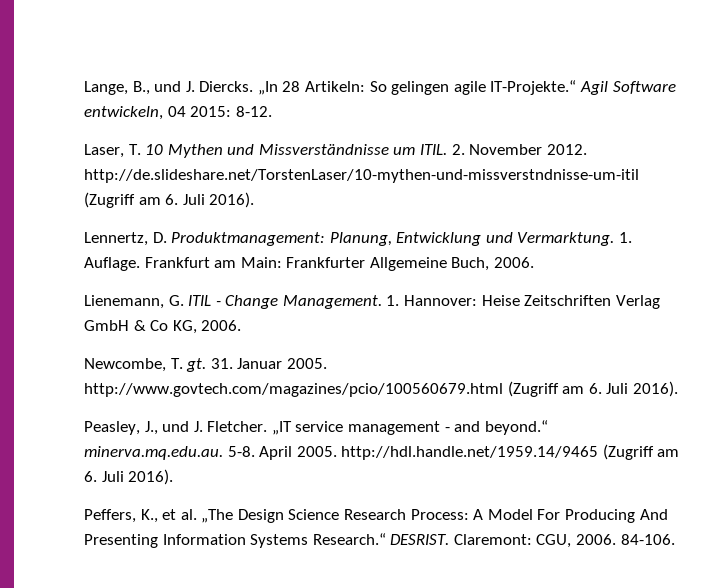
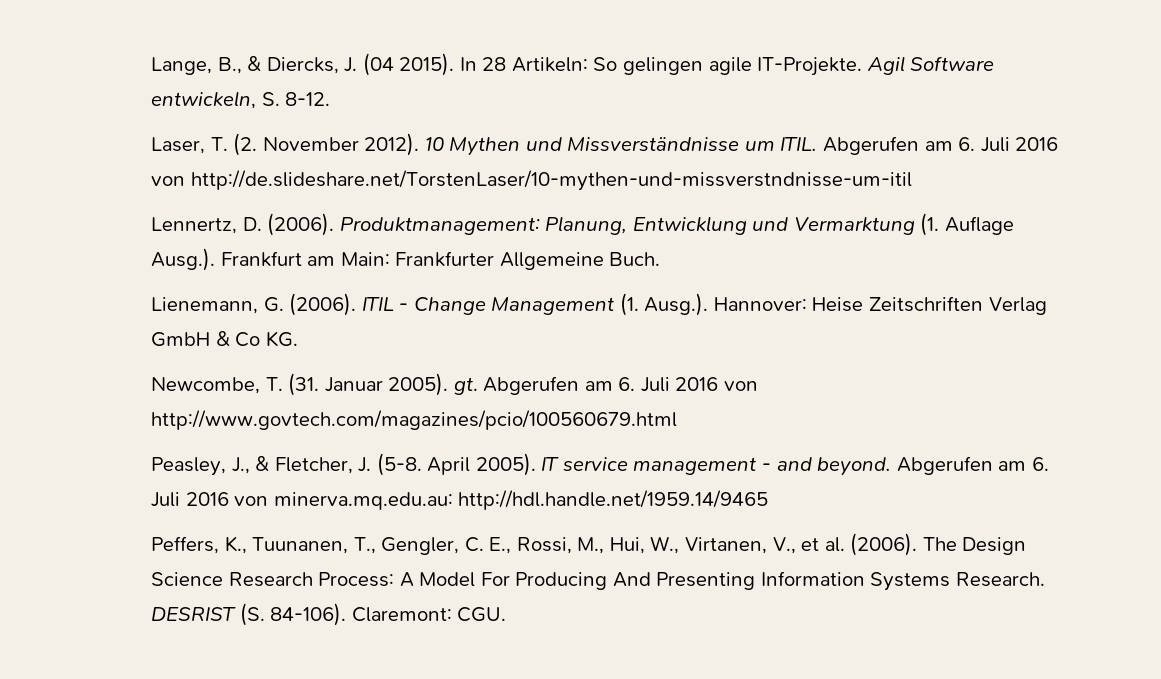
- Lange, B., und J. Diercks. „In 28 Artikeln: So gelingen agile IT-Projekte.“ Agil Software entwickeln, 04 2015: 8-12.
+ Lange, B., & Diercks, J. (04 2015). In 28 Artikeln: So gelingen agile IT-Projekte. Agil Software entwickeln, S. 8-12.
- Laser, T. 10 Mythen und Missverständnisse um ITIL.
+ Laser, T. (2. November 2012). 10 Mythen und Missverständnisse um ITIL.
- 2. November 2012. http://de.slideshare.net/TorstenLaser/10-mythen-und-missverstndnisse-um-itil (Zugriff am 6. Juli 2016).
+ Abgerufen am 6. Juli 2016 von http://de.slideshare.net/TorstenLaser/10-mythen-und-missverstndnisse-um-itil
- Lennertz, D. Produktmanagement: Planung, Entwicklung und Vermarktung. 1. Auflage. Frankfurt am Main: Frankfurter Allgemeine Buch, 2006.
+ Lennertz, D. (2006). Produktmanagement: Planung, Entwicklung und Vermarktung (1. Auflage Ausg.). Frankfurt am Main: Frankfurter Allgemeine Buch.
- Lienemann, G. ITIL - Change Management. 1. Hannover: Heise Zeitschriften Verlag GmbH & Co KG, 2006.
+ Lienemann, G. (2006). ITIL - Change Management (1. Ausg.). Hannover: Heise Zeitschriften Verlag GmbH & Co KG.
- Newcombe, T. gt. 31. Januar 2005. http://www.govtech.com/magazines/pcio/100560679.html (Zugriff am 6. Juli 2016).
- Peasley, J., und J. Fletcher. „IT service management - and beyond.“ minerva.mq.edu.au. 5-8. April 2005. http://hdl.handle.net/1959.14/9465 (Zugriff am 6. Juli 2016).
- Peffers, K., et al. „The Design Science Research Process: A Model For Producing And Presenting Information Systems Research.“ DESRIST. Claremont: CGU, 2006. 84-106.
+ Newcombe, T. (31. Januar 2005). gt. Abgerufen am 6. Juli 2016 von http://www.govtech.com/magazines/pcio/100560679.html
+ Peasley, J., & Fletcher, J. (5-8. April 2005). IT service management - and beyond. Abgerufen am 6. Juli 2016 von minerva.mq.edu.au: http://hdl.handle.net/1959.14/9465
+ Peffers, K., Tuunanen, T., Gengler, C. E., Rossi, M., Hui, W., Virtanen, V., et al. (2006). The Design Science Research Process: A Model For Producing And Presenting Information Systems Research. DESRIST (S. 84-106). Claremont: CGU.

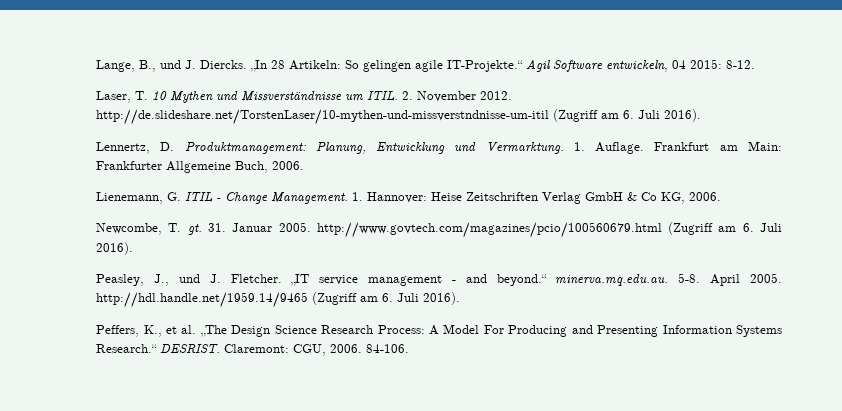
- Lange, B., & Diercks, J. (04 2015). In 28 Artikeln: So gelingen agile IT-Projekte. Agil Software entwickeln, S. 8-12.
+ Lange, B., und J. Diercks. „In 28 Artikeln: So gelingen agile IT-Projekte.“ Agil Software entwickeln, 04 2015: 8-12.
- Laser, T. (2. November 2012). 10 Mythen und Missverständnisse um ITIL.
+ Laser, T. 10 Mythen und Missverständnisse um ITIL.
- Abgerufen am 6. Juli 2016 von http://de.slideshare.net/TorstenLaser/10-mythen-und-missverstndnisse-um-itil
+ 2. November 2012. http://de.slideshare.net/TorstenLaser/10-mythen-und-missverstndnisse-um-itil (Zugriff am 6. Juli 2016).
- Lennertz, D. (2006). Produktmanagement: Planung, Entwicklung und Vermarktung (1. Auflage Ausg.). Frankfurt am Main: Frankfurter Allgemeine Buch.
+ Lennertz, D. Produktmanagement: Planung, Entwicklung und Vermarktung. 1. Auflage. Frankfurt am Main: Frankfurter Allgemeine Buch, 2006.
- Lienemann, G. (2006). ITIL - Change Management (1. Ausg.). Hannover: Heise Zeitschriften Verlag GmbH & Co KG.
+ Lienemann, G. ITIL - Change Management. 1. Hannover: Heise Zeitschriften Verlag GmbH & Co KG, 2006.
- Newcombe, T. (31. Januar 2005). gt. Abgerufen am 6. Juli 2016 von http://www.govtech.com/magazines/pcio/100560679.html
- Peasley, J., & Fletcher, J. (5-8. April 2005). IT service management - and beyond. Abgerufen am 6. Juli 2016 von minerva.mq.edu.au: http://hdl.handle.net/1959.14/9465
- Peffers, K., Tuunanen, T., Gengler, C. E., Rossi, M., Hui, W., Virtanen, V., et al. (2006). The Design Science Research Process: A Model For Producing And Presenting Information Systems Research. DESRIST (S. 84-106). Claremont: CGU.
+ Newcombe, T. gt. 31. Januar 2005. http://www.govtech.com/magazines/pcio/100560679.html (Zugriff am 6. Juli 2016).
+ Peasley, J., und J. Fletcher. „IT service management - and beyond.“ minerva.mq.edu.au. 5-8. April 2005. http://hdl.handle.net/1959.14/9465 (Zugriff am 6. Juli 2016).
+ Peffers, K., et al. „The Design Science Research Process: A Model For Producing and Presenting Information Systems Research.“ DESRIST. Claremont: CGU, 2006. 84-106.

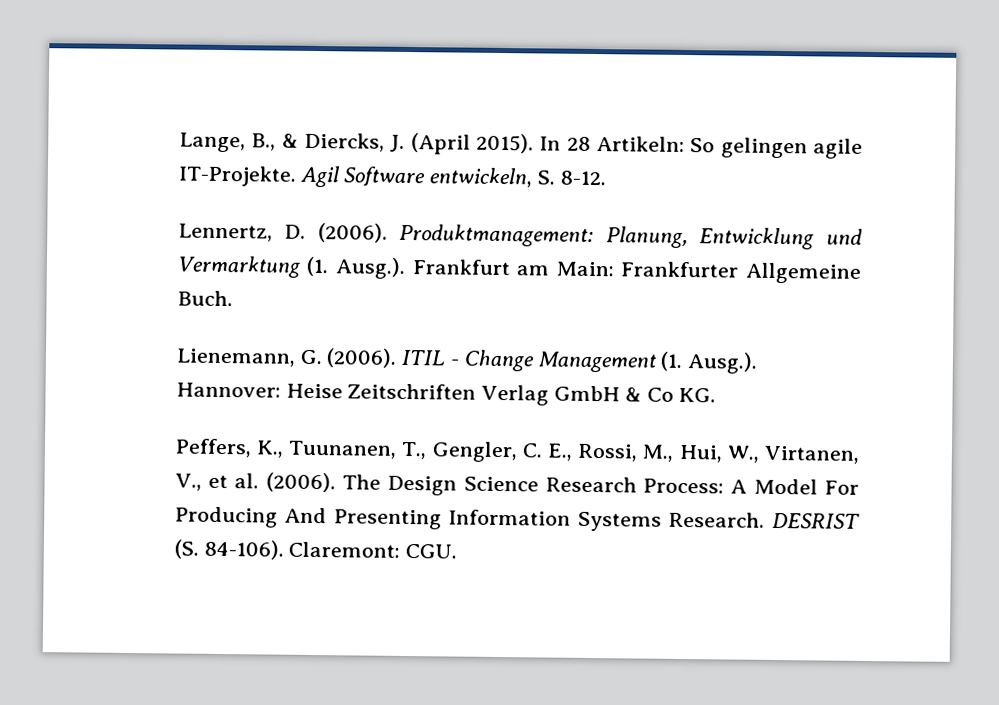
- Lange, B., und J. Diercks. „In 28 Artikeln: So gelingen agile IT-Projekte.“ Agil Software entwickeln, 04 2015: 8-12.
+ Lange, B., & Diercks, J. (April 2015). In 28 Artikeln: So gelingen agile IT-Projekte. Agil Software entwickeln, S. 8-12.
- Laser, T. 10 Mythen und Missverständnisse um ITIL. 2. November 2012. http://de.slideshare.net/TorstenLaser/10-mythen-und-missverstndnisse-um-itil (Zugriff am 6. Juli 2016).
- Lennertz, D. Produktmanagement: Planung, Entwicklung und Vermarktung. 1. Auflage. Frankfurt am Main: Frankfurter Allgemeine Buch, 2006.
+ Lennertz, D. (2006). Produktmanagement: Planung, Entwicklung und Vermarktung (1. Ausg.). Frankfurt am Main: Frankfurter Allgemeine Buch.
- Lienemann, G. ITIL - Change Management. 1. Hannover: Heise Zeitschriften Verlag GmbH & Co KG, 2006.
- Newcombe, T. gt. 31. Januar 2005. http://www.govtech.com/magazines/pcio/100560679.html (Zugriff am 6. Juli 2016).
- Peasley, J., und J. Fletcher. „IT service management - and beyond.“ minerva.mq.edu.au. 5-8. April 2005. http://hdl.handle.net/1959.14/9465 (Zugriff am 6. Juli 2016).
- Peffers, K., et al. „The Design Science Research Process: A Model For Producing and Presenting Information Systems Research.“ DESRIST. Claremont: CGU, 2006. 84-106.
+ Lienemann, G. (2006). ITIL - Change Management (1. Ausg.). Hannover: Heise Zeitschriften Verlag GmbH & Co KG.
+ Peffers, K., Tuunanen, T., Gengler, C. E., Rossi, M., Hui, W., Virtanen, V., et al. (2006). The Design Science Research Process: A Model For Producing And Presenting Information Systems Research. DESRIST (S. 84-106). Claremont: CGU.

